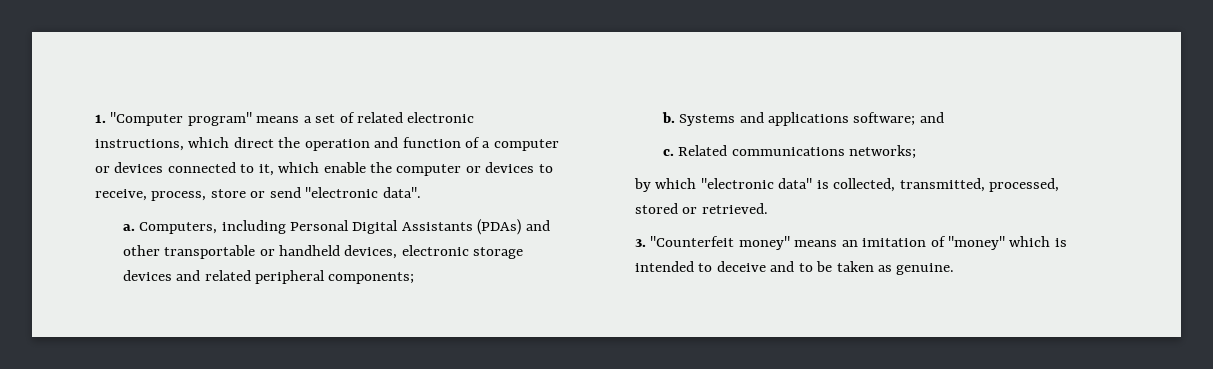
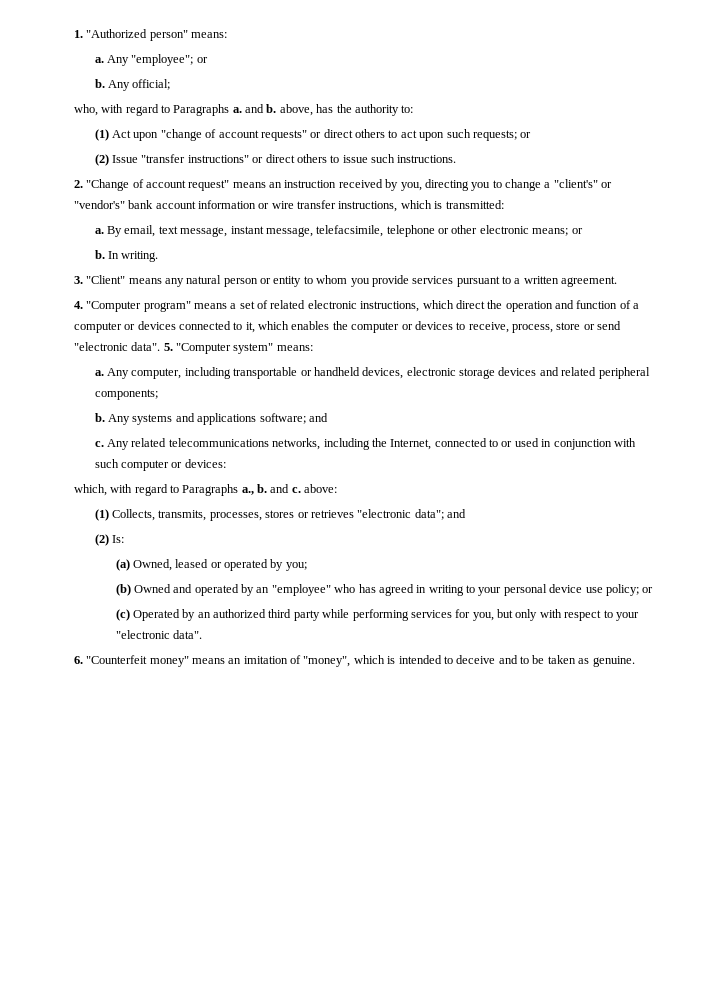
- 1. "Computer program" means a set of related electronic instructions, which direct the operation and function of a computer or devices connected to it, which enable the computer or devices to receive, process, store or send "electronic data".
- a. Computers, including Personal Digital Assistants (PDAs) and other transportable or handheld devices, electronic storage devices and related peripheral components;
+ 1. "Authorized person" means:
+ a. Any "employee"; or
+ b. Any official;
+ who, with regard to Paragraphs a. and b. above, has the authority to:
+ (1) Act upon "change of account requests" or direct others to act upon such requests; or
+ (2) Issue "transfer instructions" or direct others to issue such instructions.
+ 2. "Change of account request" means an instruction received by you, directing you to change a "client's" or "vendor's" bank account information or wire transfer instructions, which is transmitted:
+ a. By email, text message, instant message, telefacsimile, telephone or other electronic means; or
+ b. In writing.
+ 3. "Client" means any natural person or entity to whom you provide services pursuant to a written agreement.
+ 4. "Computer program" means a set of related electronic instructions, which direct the operation and function of a computer or devices connected to it, which enables the computer or devices to receive, process, store or send "electronic data". 5. "Computer system" means:
+ a. Any computer, including transportable or handheld devices, electronic storage devices and related peripheral components;
- Systems and applications software; and
+ Any systems and applications software; and
- Related communications networks;
- by which "electronic data" is collected, transmitted, processed, stored or retrieved.
- 3. "Counterfeit money" means an imitation of "money" which is intended to deceive and to be taken as genuine.
+ Any related telecommunications networks, including the Internet, connected to or used in conjunction with such computer or devices:
+ which, with regard to Paragraphs a., b. and c. above:
+ (1) Collects, transmits, processes, stores or retrieves "electronic data"; and
+ (2) Is:
+ (a) Owned, leased or operated by you;
+ (b) Owned and operated by an "employee" who has agreed in writing to your personal device use policy; or
+ (c) Operated by an authorized third party while performing services for you, but only with respect to your "electronic data".
+ 6. "Counterfeit money" means an imitation of "money", which is intended to deceive and to be taken as genuine.

